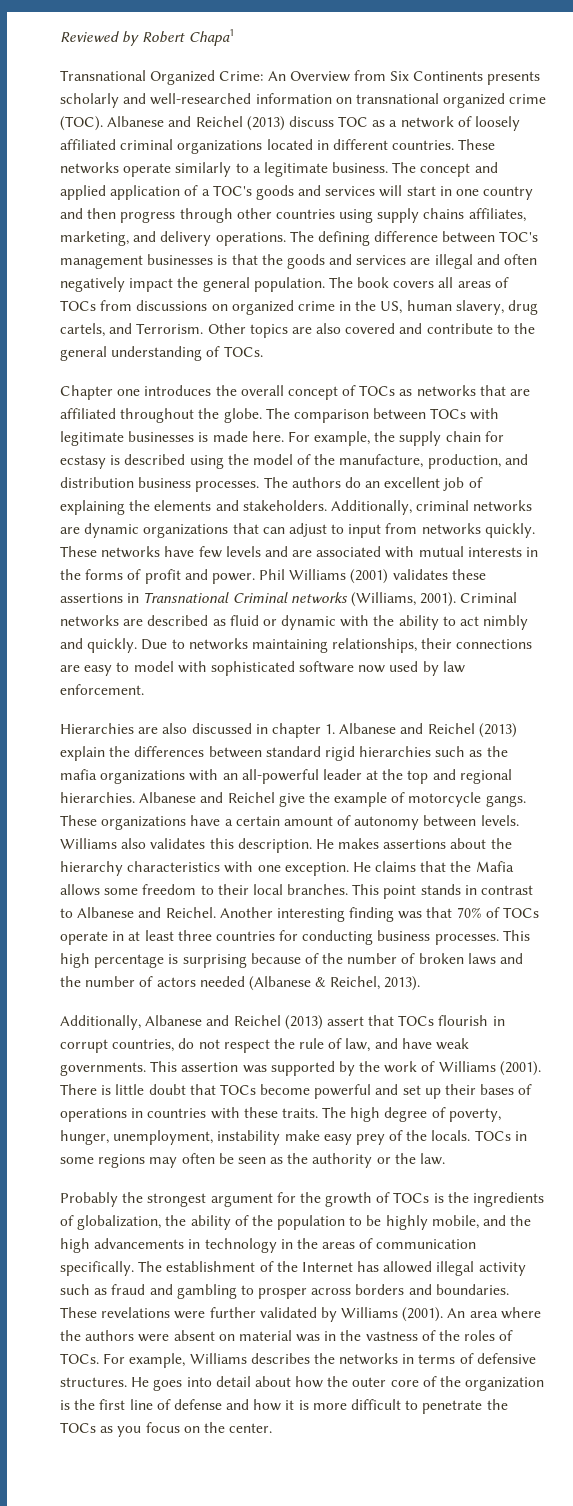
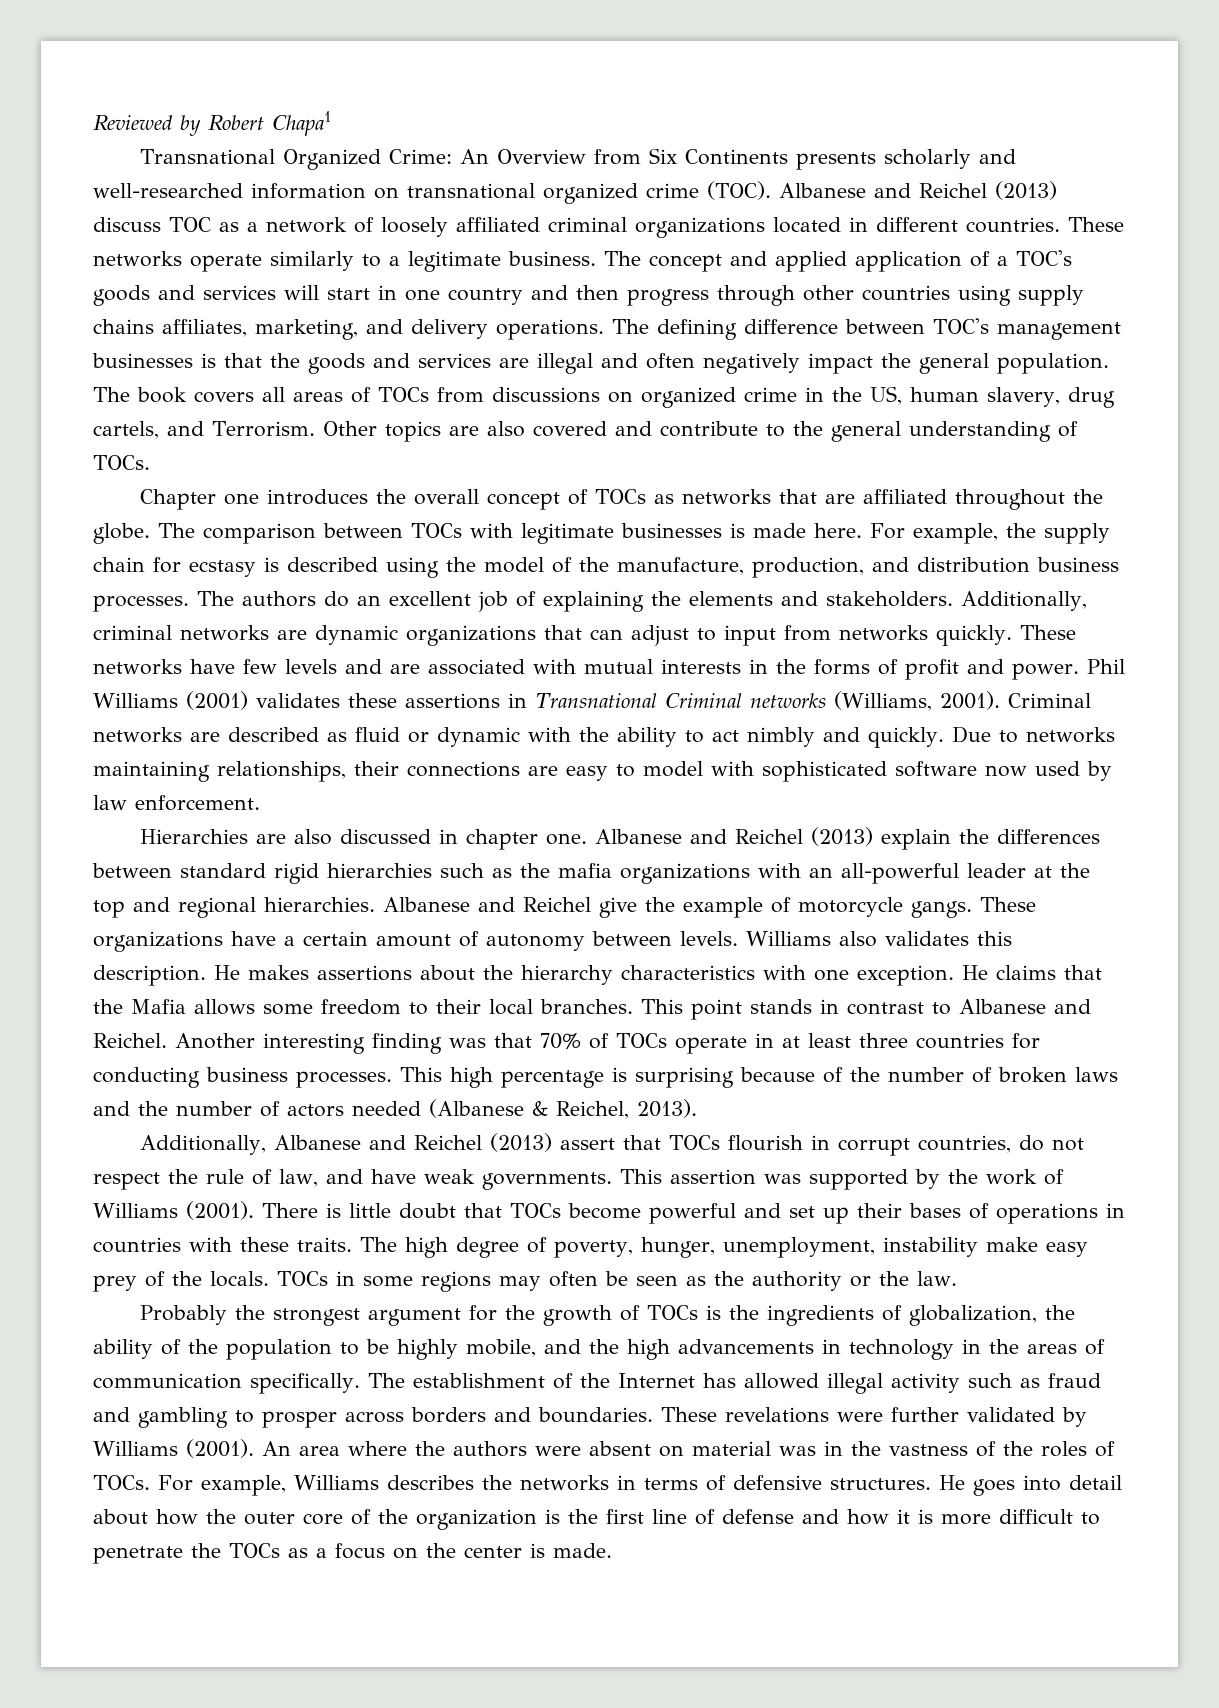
- Hierarchies are also discussed in chapter 1. Albanese and Reichel (2013) explain the differences between standard rigid hierarchies such as the mafia organizations with an all-powerful leader at the top and regional hierarchies.
+ Hierarchies are also discussed in chapter one. Albanese and Reichel (2013) explain the differences between standard rigid hierarchies such as the mafia organizations with an all-powerful leader at the top and regional hierarchies.
- He goes into detail about how the outer core of the organization is the first line of defense and how it is more difficult to penetrate the TOCs as you focus on the center.
+ He goes into detail about how the outer core of the organization is the first line of defense and how it is more difficult to penetrate the TOCs as a focus on the center is made.

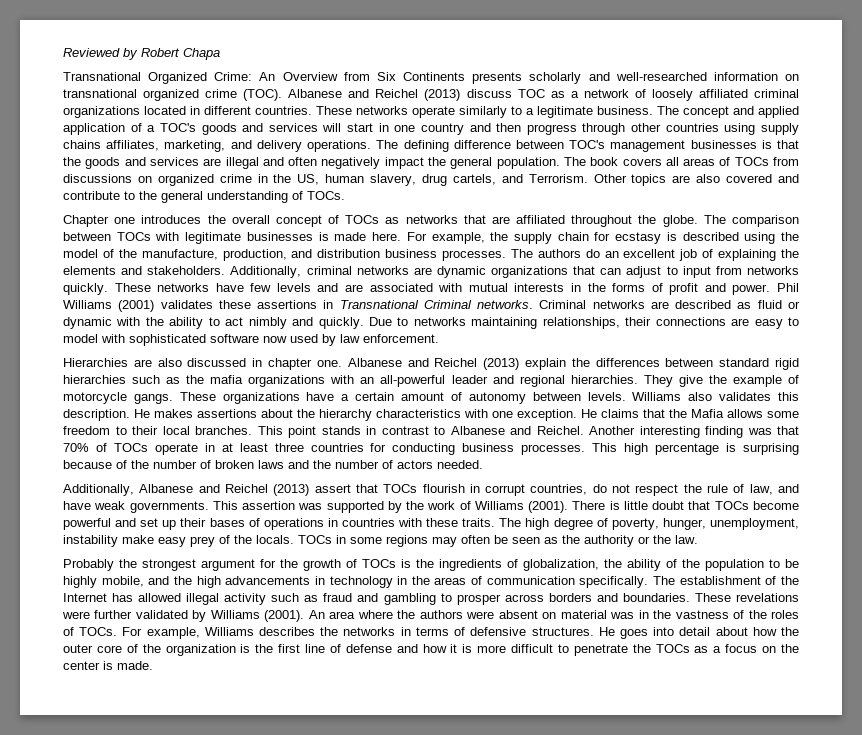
- Reviewed by Robert Chapa1
+ Reviewed by Robert Chapa
- Phil Williams (2001) validates these assertions in Transnational Criminal networks (Williams, 2001).
+ Phil Williams (2001) validates these assertions in Transnational Criminal networks.
- Albanese and Reichel (2013) explain the differences between standard rigid hierarchies such as the mafia organizations with an all-powerful leader at the top and regional hierarchies. Albanese and Reichel give the example of motorcycle gangs.
+ Albanese and Reichel (2013) explain the differences between standard rigid hierarchies such as the mafia organizations with an all-powerful leader and regional hierarchies. They give the example of motorcycle gangs.
- This high percentage is surprising because of the number of broken laws and the number of actors needed (Albanese & Reichel, 2013).
+ This high percentage is surprising because of the number of broken laws and the number of actors needed.

